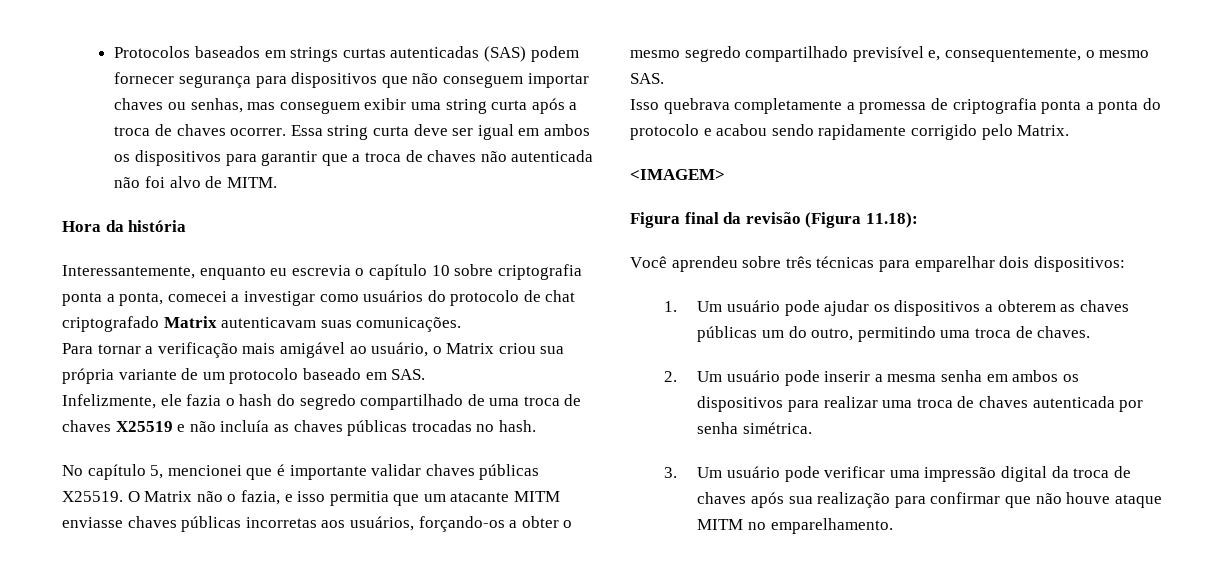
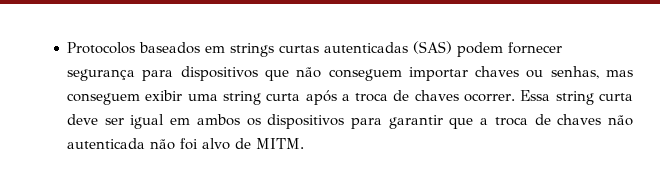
- Hora da história
- Interessantemente, enquanto eu escrevia o capítulo 10 sobre criptografia ponta a ponta, comecei a investigar como usuários do protocolo de chat criptografado Matrix autenticavam suas comunicações.
- Para tornar a verificação mais amigável ao usuário, o Matrix criou sua própria variante de um protocolo baseado em SAS.
- Infelizmente, ele fazia o hash do segredo compartilhado de uma troca de chaves X25519 e não incluía as chaves públicas trocadas no hash.
- No capítulo 5, mencionei que é importante validar chaves públicas X25519. O Matrix não o fazia, e isso permitia que um atacante MITM enviasse chaves públicas incorretas aos usuários, forçando-os a obter o mesmo segredo compartilhado previsível e, consequentemente, o mesmo SAS.
- Isso quebrava completamente a promessa de criptografia ponta a ponta do protocolo e acabou sendo rapidamente corrigido pelo Matrix.
- <IMAGEM>
- Figura final da revisão (Figura 11.18):
- Você aprendeu sobre três técnicas para emparelhar dois dispositivos:
- 1. Um usuário pode ajudar os dispositivos a obterem as chaves públicas um do outro, permitindo uma troca de chaves.
- 2. Um usuário pode inserir a mesma senha em ambos os dispositivos para realizar uma troca de chaves autenticada por senha simétrica.
- 3. Um usuário pode verificar uma impressão digital da troca de chaves após sua realização para confirmar que não houve ataque MITM no emparelhamento.

